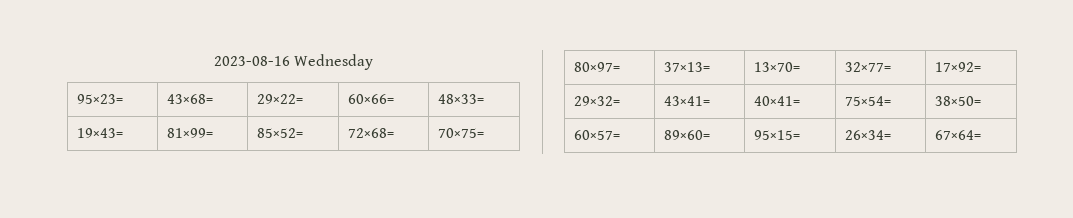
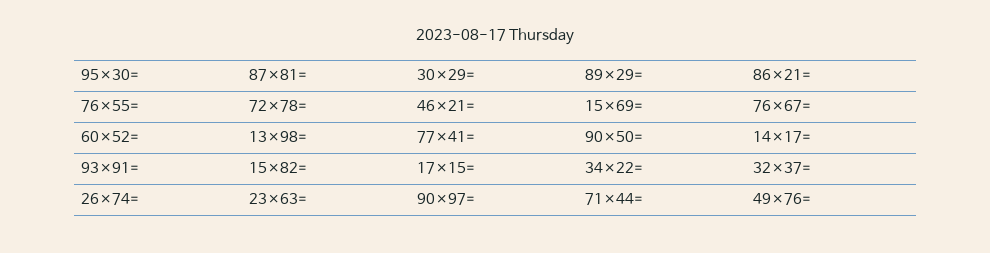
- 2023-08-16 Wednesday
- 95×23= | 43×68= | 29×22= | 60×66= | 48×33=
- 19×43= | 81×99= | 85×52= | 72×68= | 70×75=
- 80×97= | 37×13= | 13×70= | 32×77= | 17×92=
- 29×32= | 43×41= | 40×41= | 75×54= | 38×50=
- 60×57= | 89×60= | 95×15= | 26×34= | 67×64=
+ 2023-08-17 Thursday
+ 95×30= | 87×81= | 30×29= | 89×29= | 86×21=
+ 76×55= | 72×78= | 46×21= | 15×69= | 76×67=
+ 60×52= | 13×98= | 77×41= | 90×50= | 14×17=
+ 93×91= | 15×82= | 17×15= | 34×22= | 32×37=
+ 26×74= | 23×63= | 90×97= | 71×44= | 49×76=

